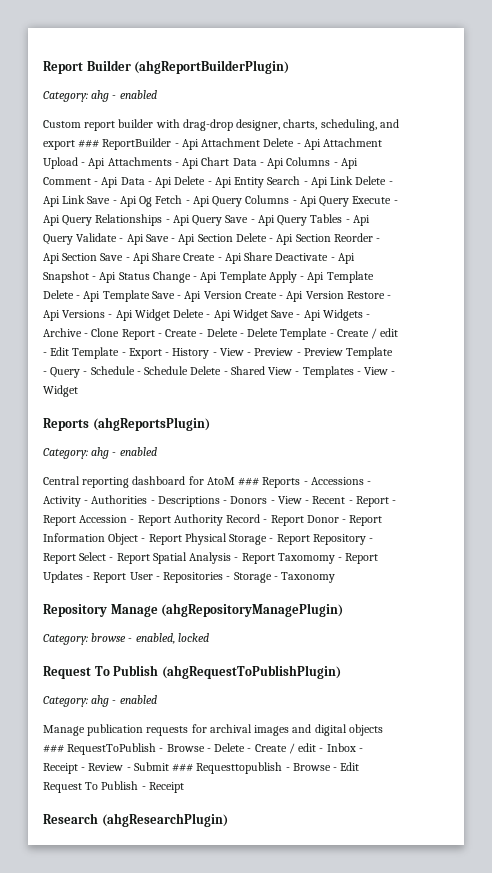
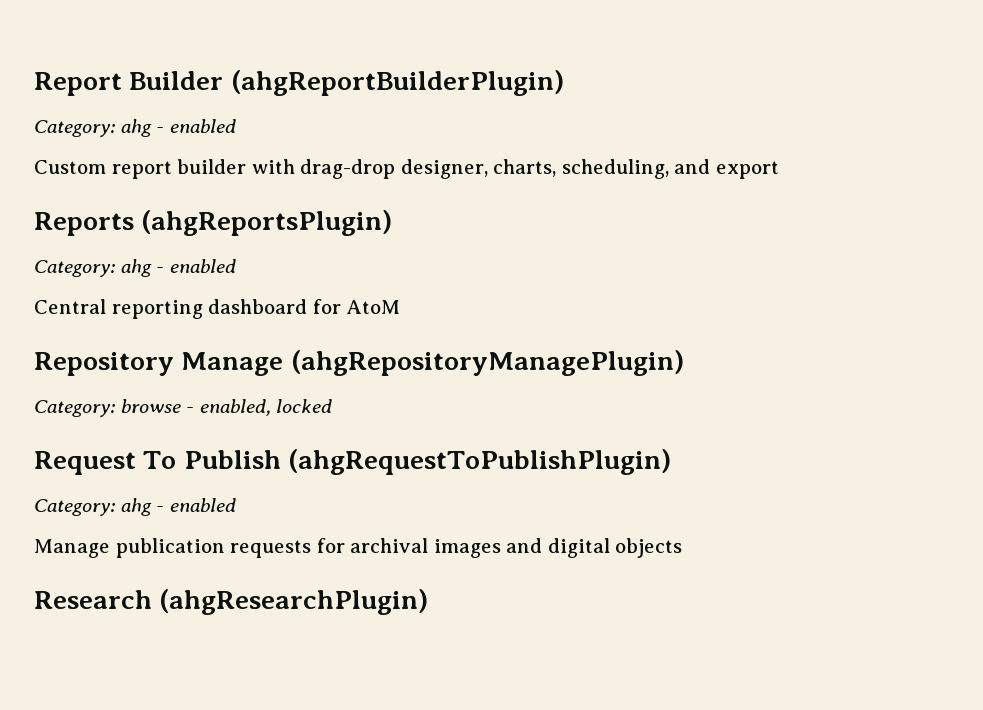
- Custom report builder with drag-drop designer, charts, scheduling, and export ### ReportBuilder - Api Attachment Delete - Api Attachment Upload - Api Attachments - Api Chart Data - Api Columns - Api Comment - Api Data - Api Delete - Api Entity Search - Api Link Delete - Api Link Save - Api Og Fetch - Api Query Columns - Api Query Execute - Api Query Relationships - Api Query Save - Api Query Tables - Api Query Validate - Api Save - Api Section Delete - Api Section Reorder - Api Section Save - Api Share Create - Api Share Deactivate - Api Snapshot - Api Status Change - Api Template Apply - Api Template Delete - Api Template Save - Api Version Create - Api Version Restore - Api Versions - Api Widget Delete - Api Widget Save - Api Widgets - Archive - Clone Report - Create - Delete - Delete Template - Create / edit - Edit Template - Export - History - View - Preview - Preview Template - Query - Schedule - Schedule Delete - Shared View - Templates - View - Widget
+ Custom report builder with drag-drop designer, charts, scheduling, and export
- Central reporting dashboard for AtoM ### Reports - Accessions - Activity - Authorities - Descriptions - Donors - View - Recent - Report - Report Accession - Report Authority Record - Report Donor - Report Information Object - Report Physical Storage - Report Repository - Report Select - Report Spatial Analysis - Report Taxomomy - Report Updates - Report User - Repositories - Storage - Taxonomy
+ Central reporting dashboard for AtoM
- Manage publication requests for archival images and digital objects ### RequestToPublish - Browse - Delete - Create / edit - Inbox - Receipt - Review - Submit ### Requesttopublish - Browse - Edit Request To Publish - Receipt
+ Manage publication requests for archival images and digital objects

